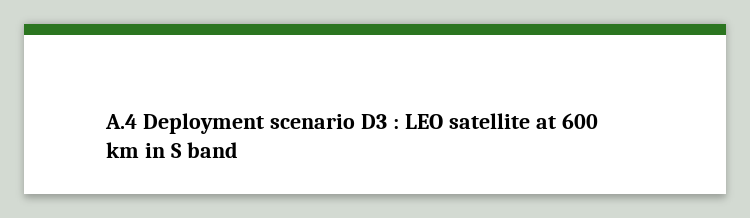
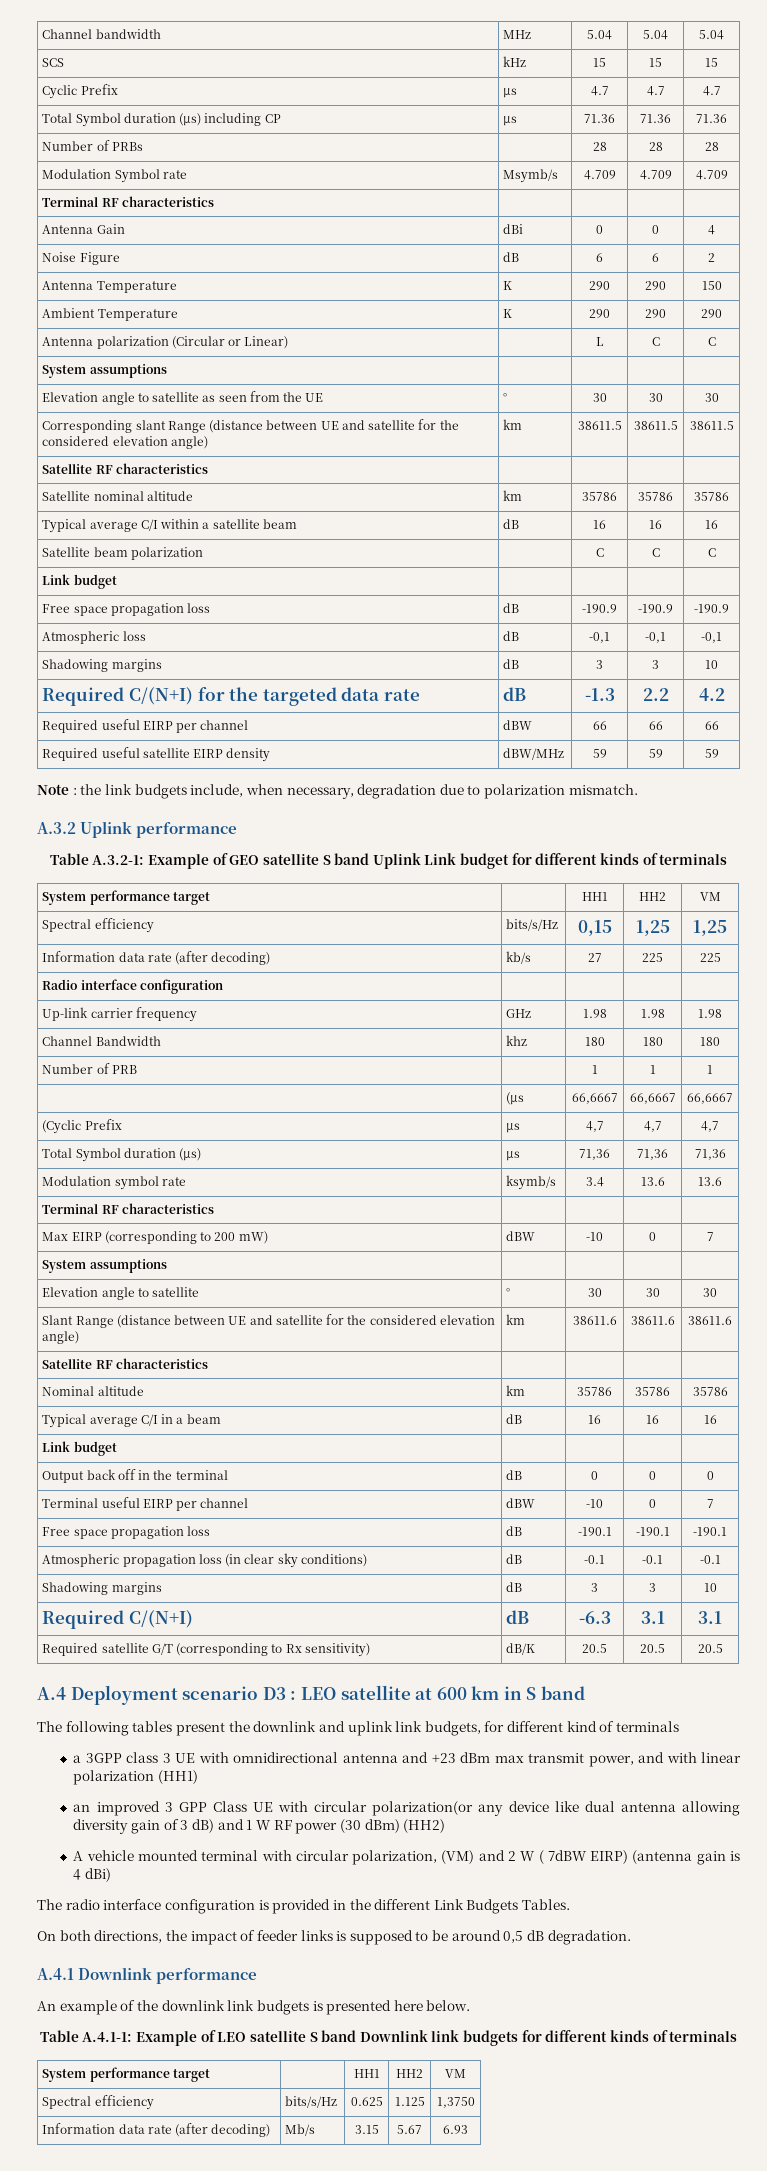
+ Channel bandwidth | MHz | 5.04 | 5.04 | 5.04
+ SCS | kHz | 15 | 15 | 15
+ Cyclic Prefix | µs | 4.7 | 4.7 | 4.7
+ Total Symbol duration (µs) including CP | µs | 71.36 | 71.36 | 71.36
+ Number of PRBs | | 28 | 28 | 28
+ Modulation Symbol rate | Msymb/s | 4.709 | 4.709 | 4.709
+ Terminal RF characteristics | | | |
+ Antenna Gain | dBi | 0 | 0 | 4
+ Noise Figure | dB | 6 | 6 | 2
+ Antenna Temperature | K | 290 | 290 | 150
+ Ambient Temperature | K | 290 | 290 | 290
+ Antenna polarization (Circular or Linear) | | L | C | C
+ System assumptions | | | |
+ Elevation angle to satellite as seen from the UE | ° | 30 | 30 | 30
+ Corresponding slant Range (distance between UE and satellite for the considered elevation angle) | km | 38611.5 | 38611.5 | 38611.5
+ Satellite RF characteristics | | | |
+ Satellite nominal altitude | km | 35786 | 35786 | 35786
+ Typical average C/I within a satellite beam | dB | 16 | 16 | 16
+ Satellite beam polarization | | C | C | C
+ Link budget | | | |
+ Free space propagation loss | dB | -190.9 | -190.9 | -190.9
+ Atmospheric loss | dB | -0,1 | -0,1 | -0,1
+ Shadowing margins | dB | 3 | 3 | 10
+ Required C/(N+I) for the targeted data rate | dB | -1.3 | 2.2 | 4.2
+ Required useful EIRP per channel | dBW | 66 | 66 | 66
+ Required useful satellite EIRP density | dBW/MHz | 59 | 59 | 59
+ Note : the link budgets include, when necessary, degradation due to polarization mismatch.
+ A.3.2 Uplink performance
+ Table A.3.2-1: Example of GEO satellite S band Uplink Link budget for different kinds of terminals
+ System performance target | | HH1 | HH2 | VM
+ Spectral efficiency | bits/s/Hz | 0,15 | 1,25 | 1,25
+ Information data rate (after decoding) | kb/s | 27 | 225 | 225
+ Radio interface configuration | | | |
+ Up-link carrier frequency | GHz | 1.98 | 1.98 | 1.98
+ Channel Bandwidth | khz | 180 | 180 | 180
+ Number of PRB | | 1 | 1 | 1
+ | (µs | 66,6667 | 66,6667 | 66,6667
+ (Cyclic Prefix | µs | 4,7 | 4,7 | 4,7
+ Total Symbol duration (µs) | µs | 71,36 | 71,36 | 71,36
+ Modulation symbol rate | ksymb/s | 3.4 | 13.6 | 13.6
+ Terminal RF characteristics | | | |
+ Max EIRP (corresponding to 200 mW) | dBW | -10 | 0 | 7
+ System assumptions | | | |
+ Elevation angle to satellite | ° | 30 | 30 | 30
+ Slant Range (distance between UE and satellite for the considered elevation angle) | km | 38611.6 | 38611.6 | 38611.6
+ Satellite RF characteristics | | | |
+ Nominal altitude | km | 35786 | 35786 | 35786
+ Typical average C/I in a beam | dB | 16 | 16 | 16
+ Link budget | | | |
+ Output back off in the terminal | dB | 0 | 0 | 0
+ Terminal useful EIRP per channel | dBW | -10 | 0 | 7
+ Free space propagation loss | dB | -190.1 | -190.1 | -190.1
+ Atmospheric propagation loss (in clear sky conditions) | dB | -0.1 | -0.1 | -0.1
+ Shadowing margins | dB | 3 | 3 | 10
+ Required C/(N+I) | dB | -6.3 | 3.1 | 3.1
+ Required satellite G/T (corresponding to Rx sensitivity) | dB/K | 20.5 | 20.5 | 20.5
+ The following tables present the downlink and uplink link budgets, for different kind of terminals
+ a 3GPP class 3 UE with omnidirectional antenna and +23 dBm max transmit power, and with linear polarization (HH1)
+ an improved 3 GPP Class UE with circular polarization(or any device like dual antenna allowing diversity gain of 3 dB) and 1 W RF power (30 dBm) (HH2)
+ A vehicle mounted terminal with circular polarization, (VM) and 2 W ( 7dBW EIRP) (antenna gain is 4 dBi)
+ The radio interface configuration is provided in the different Link Budgets Tables.
+ On both directions, the impact of feeder links is supposed to be around 0,5 dB degradation.
+ A.4.1 Downlink performance
+ An example of the downlink link budgets is presented here below.
+ Table A.4.1-1: Example of LEO satellite S band Downlink link budgets for different kinds of terminals
+ System performance target | | HH1 | HH2 | VM
+ Spectral efficiency | bits/s/Hz | 0.625 | 1.125 | 1,3750
+ Information data rate (after decoding) | Mb/s | 3.15 | 5.67 | 6.93

